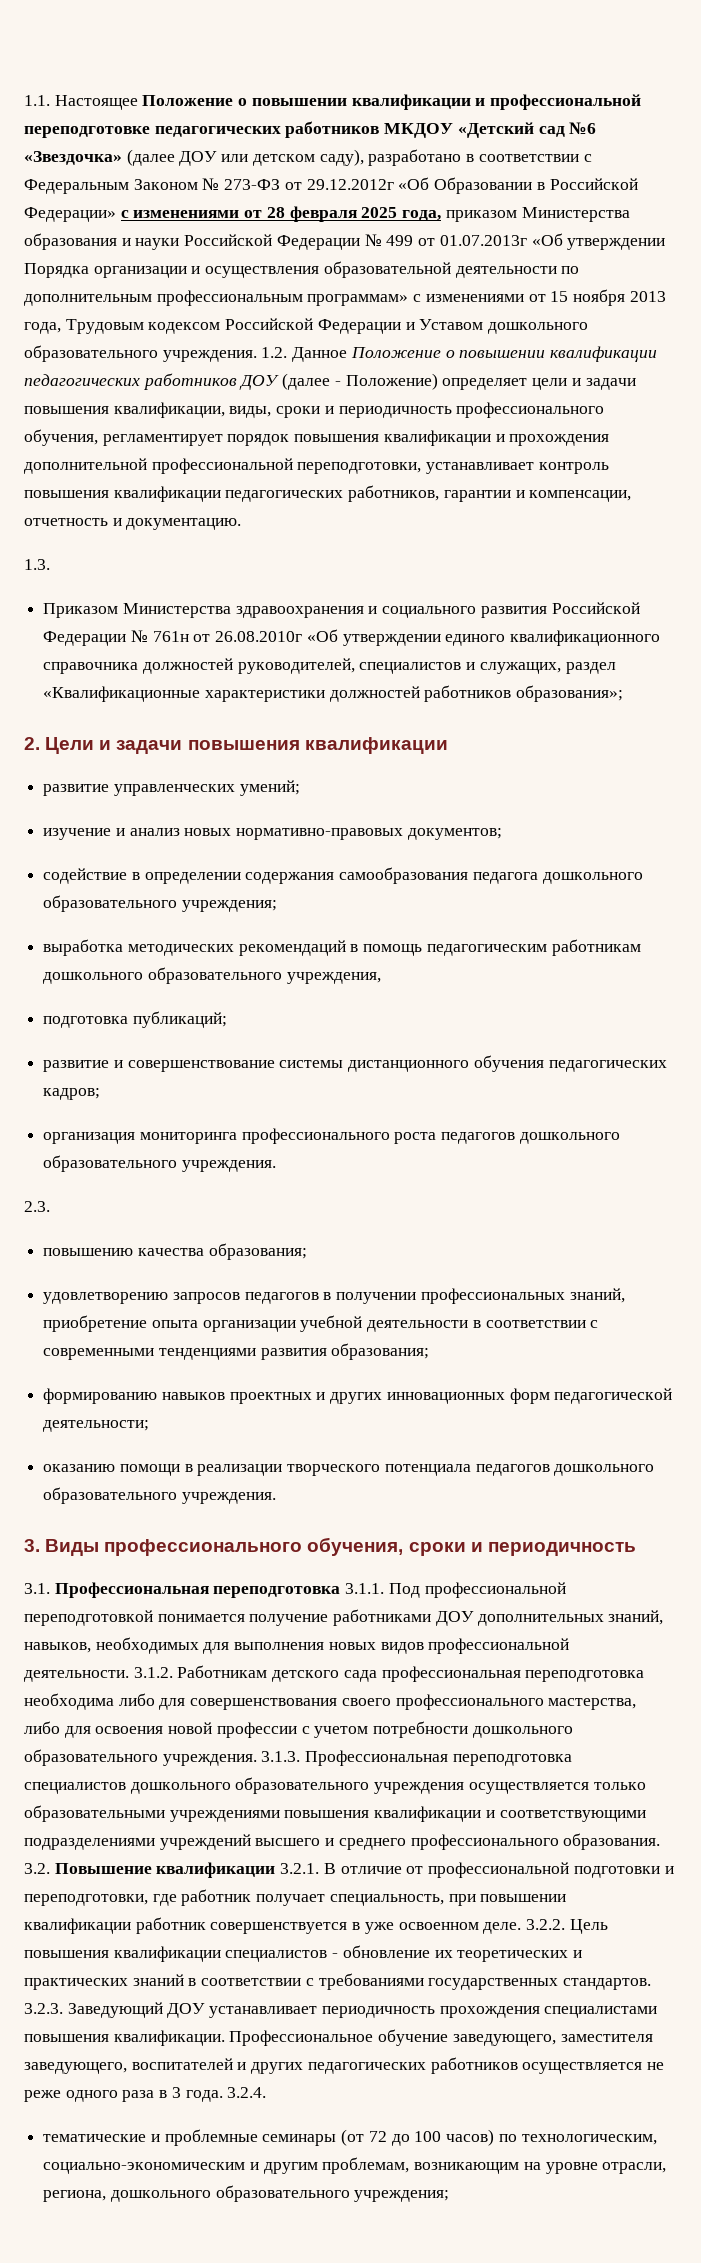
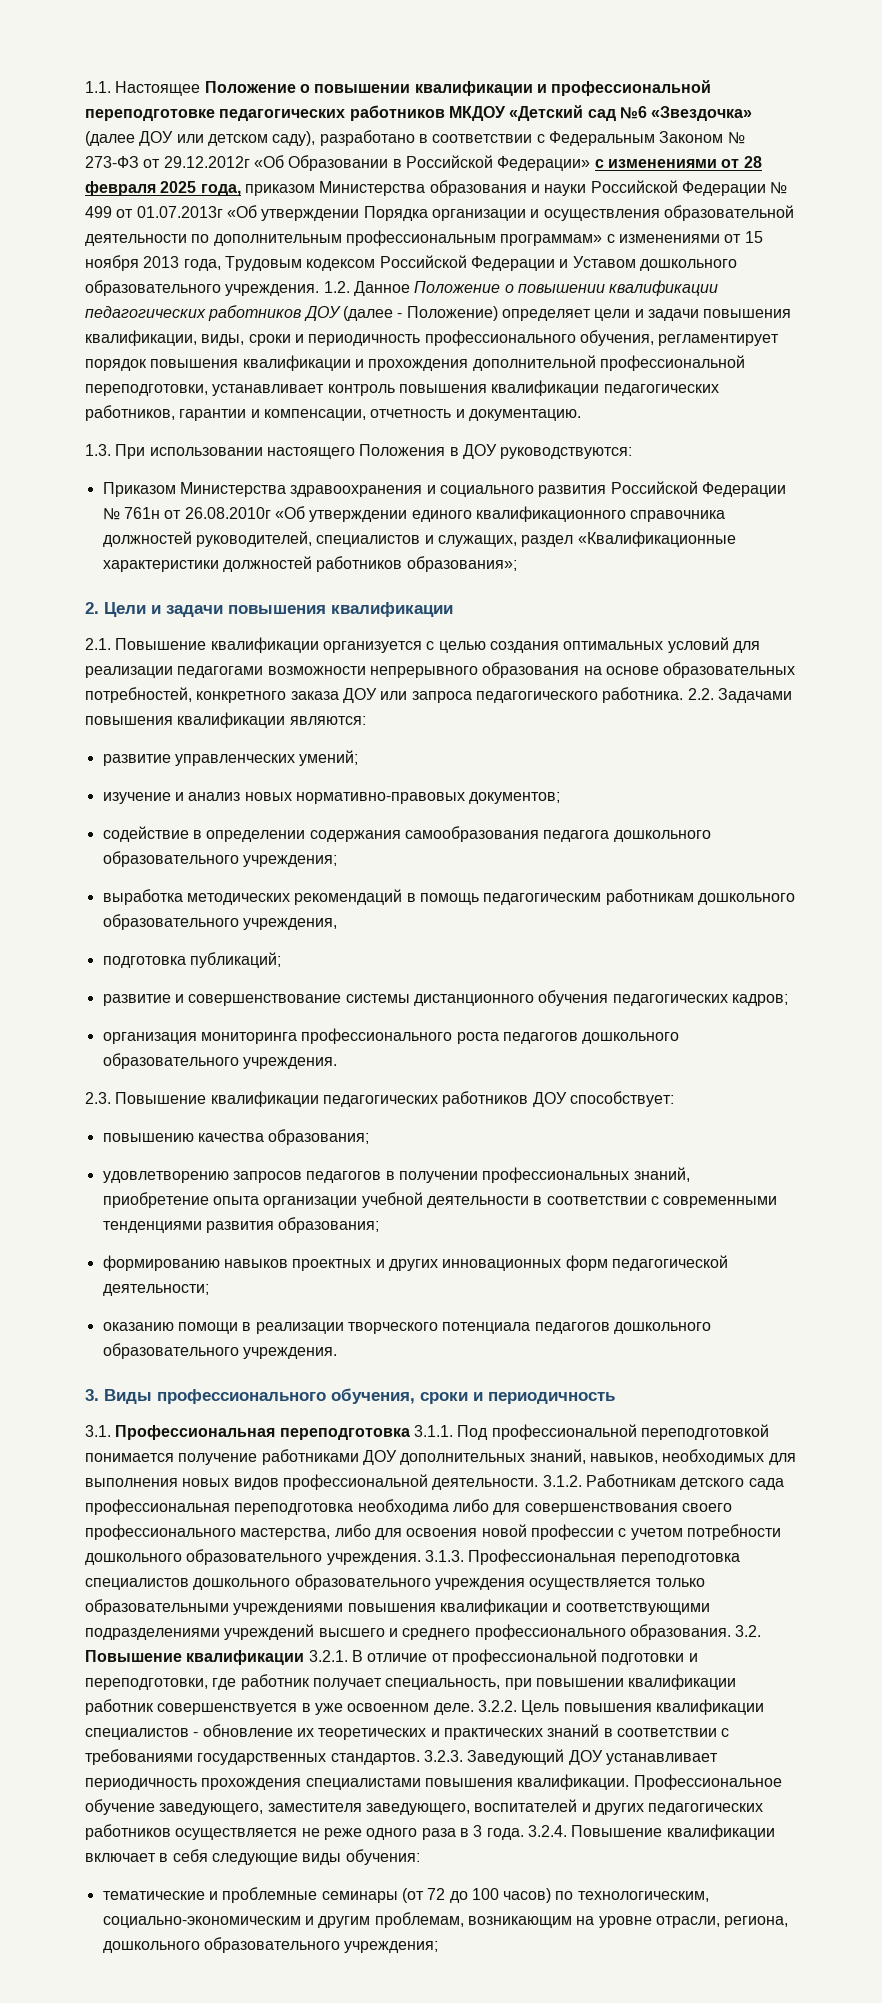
- 1.3.
+ 1.3. При использовании настоящего Положения в ДОУ руководствуются:
+ 2.1. Повышение квалификации организуется с целью создания оптимальных условий для реализации педагогами возможности непрерывного образования на основе образовательных потребностей, конкретного заказа ДОУ или запроса педагогического работника. 2.2. Задачами повышения квалификации являются:
- 2.3.
+ 2.3. Повышение квалификации педагогических работников ДОУ способствует:
- 3.2.4.
+ 3.2.4. Повышение квалификации включает в себя следующие виды обучения:

